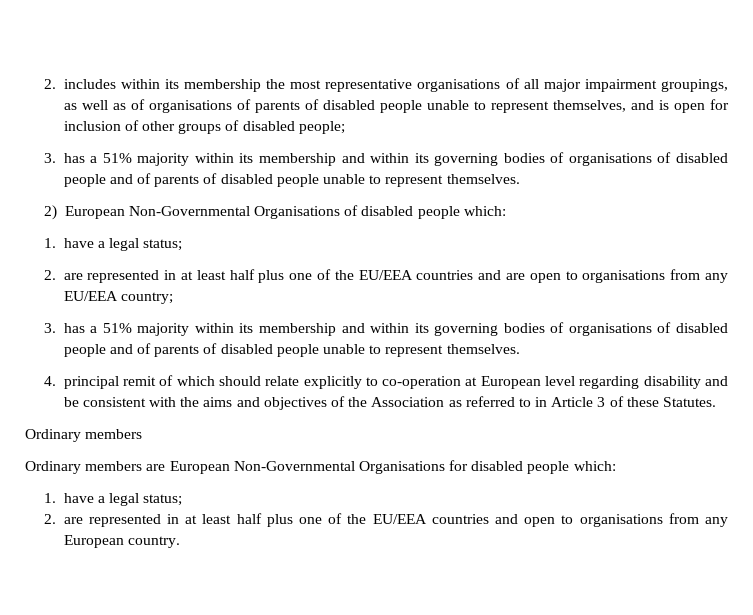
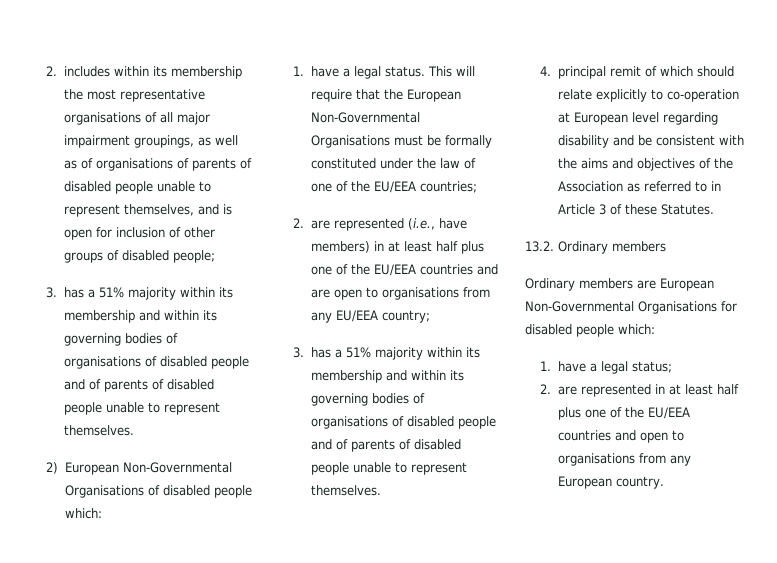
  2) European Non-Governmental Organisations of disabled people which:
- 1. have a legal status;
- 2. are represented in at least half plus one of the EU/EEA countries and are open to organisations from any EU/EEA country;
+ 1. have a legal status. This will require that the European Non-Governmental Organisations must be formally constituted under the law of one of the EU/EEA countries;
+ 2. are represented (i.e., have members) in at least half plus one of the EU/EEA countries and are open to organisations from any EU/EEA country;
  4. principal remit of which should relate explicitly to co-operation at European level regarding disability and be consistent with the aims and objectives of the Association as referred to in Article 3 of these Statutes.
- Ordinary members
+ 13.2. Ordinary members

